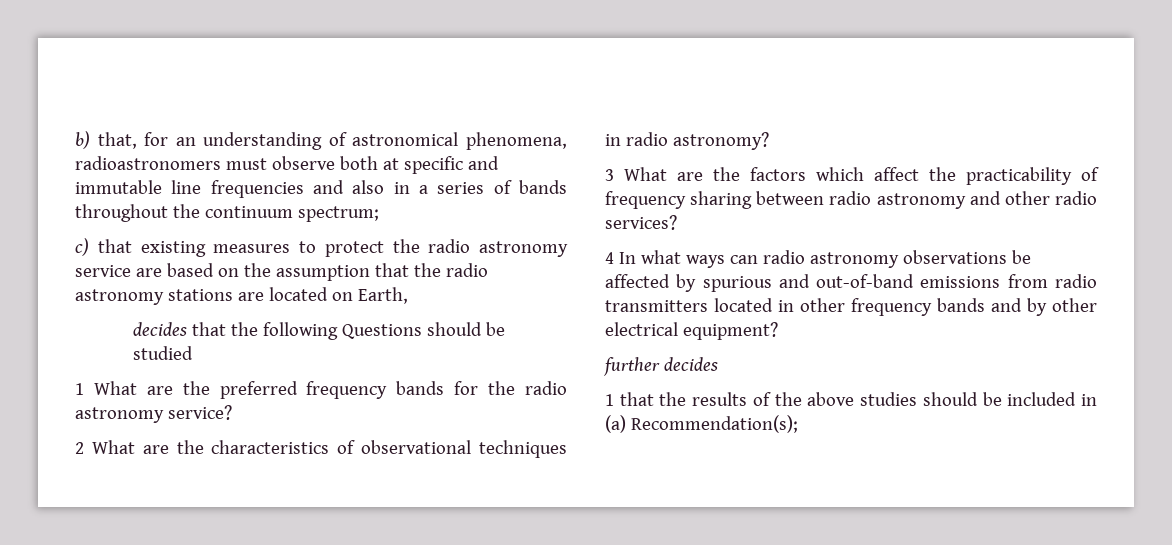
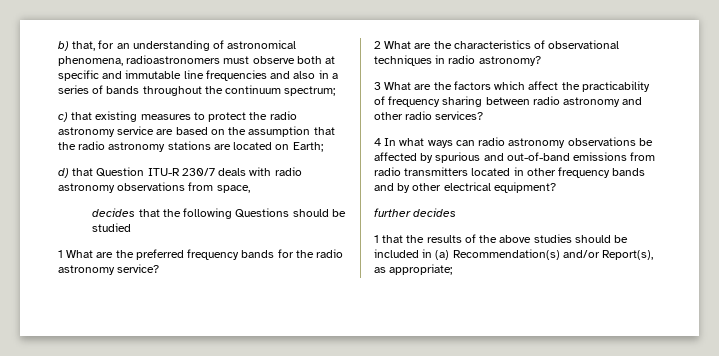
- c) that existing measures to protect the radio astronomy service are based on the assumption that the radio astronomy stations are located on Earth,
+ c) that existing measures to protect the radio astronomy service are based on the assumption that the radio astronomy stations are located on Earth;
+ d) that Question ITU-R 230/7 deals with radio astronomy observations from space,
- 1 that the results of the above studies should be included in (a) Recommendation(s);
+ 1 that the results of the above studies should be included in (a) Recommendation(s) and/or Report(s), as appropriate;

